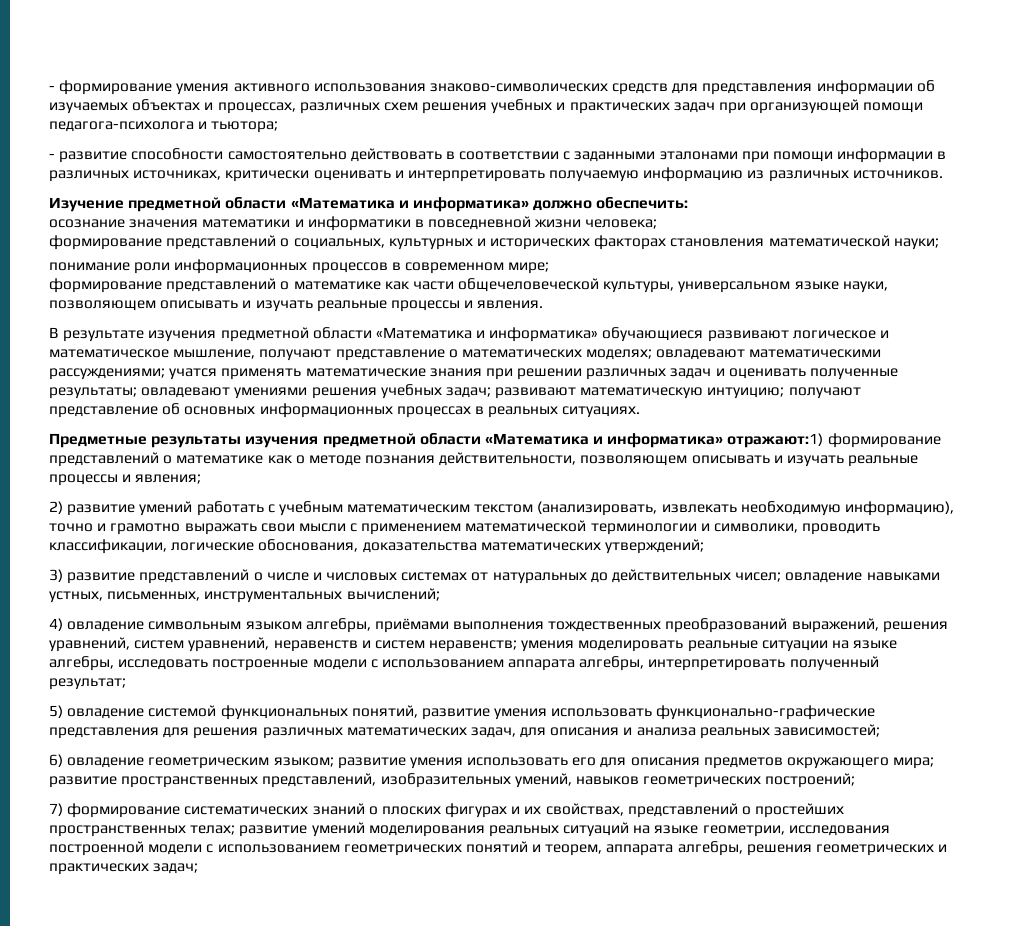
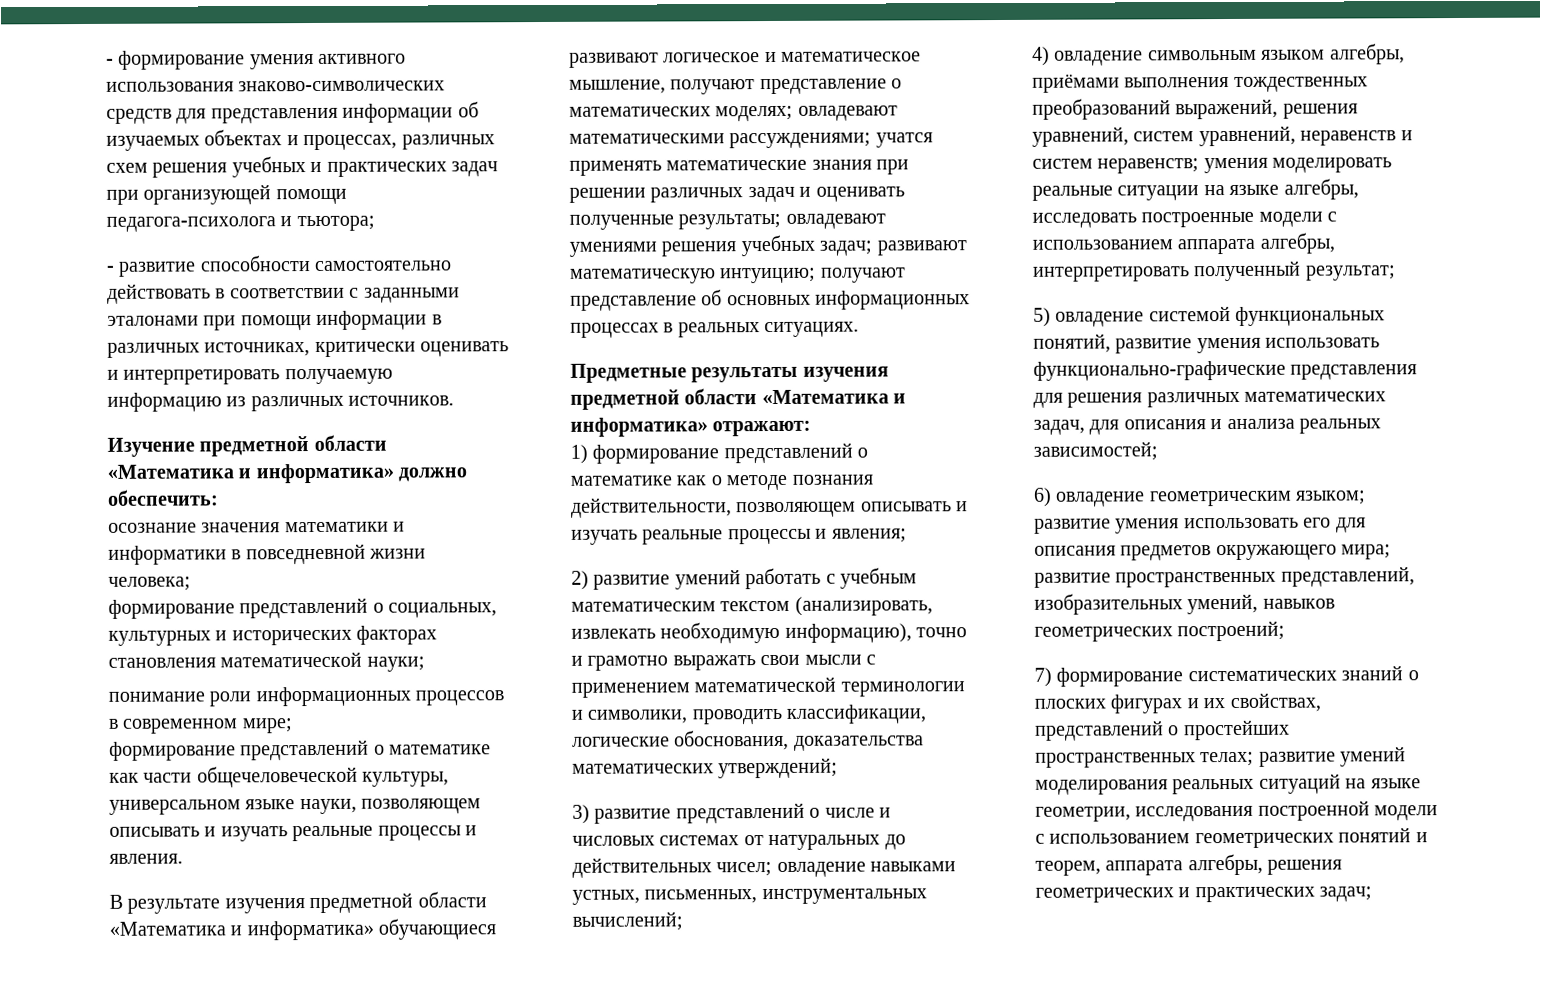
- Предметные результаты изучения предметной области «Математика и информатика» отражают:1) формирование представлений о математике как о методе познания действительности, позволяющем описывать и изучать реальные процессы и явления;
+ Предметные результаты изучения предметной области «Математика и информатика» отражают:
+ 1) формирование представлений о математике как о методе познания действительности, позволяющем описывать и изучать реальные процессы и явления;

